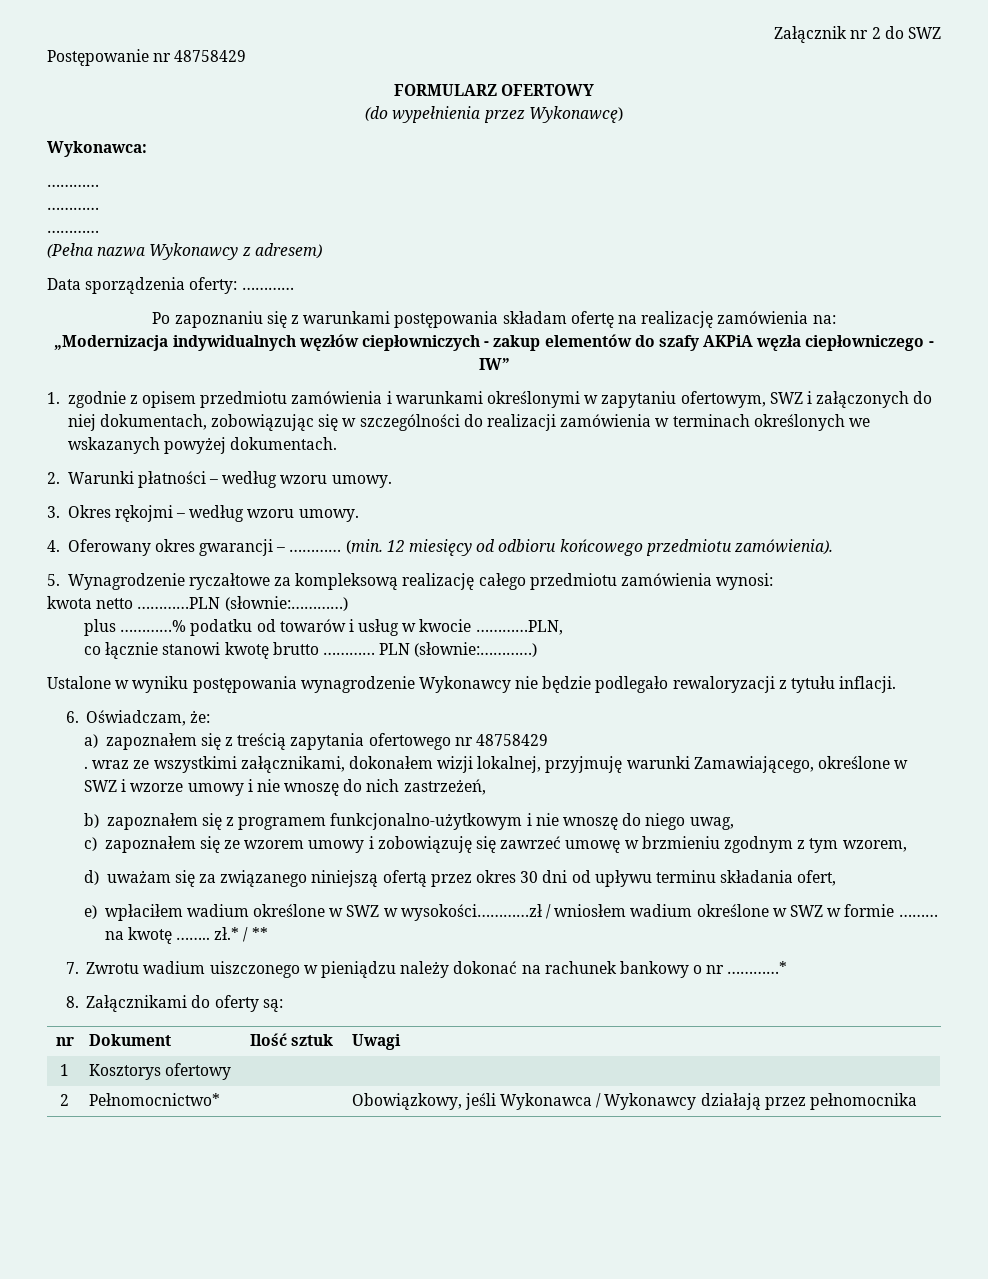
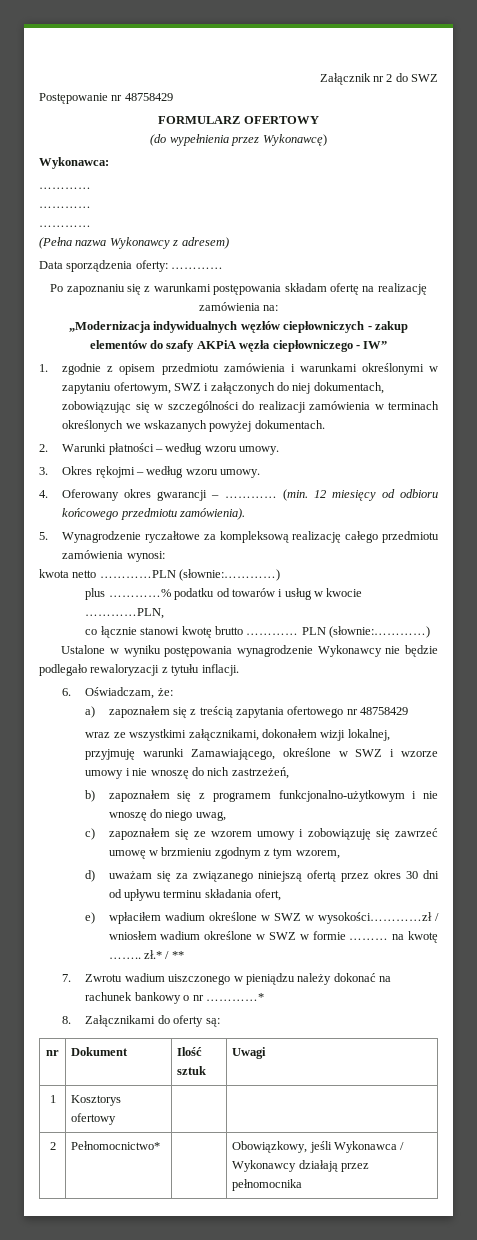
- . wraz ze wszystkimi załącznikami, dokonałem wizji lokalnej, przyjmuję warunki Zamawiającego, określone w SWZ i wzorze umowy i nie wnoszę do nich zastrzeżeń,
+ wraz ze wszystkimi załącznikami, dokonałem wizji lokalnej, przyjmuję warunki Zamawiającego, określone w SWZ i wzorze umowy i nie wnoszę do nich zastrzeżeń,

